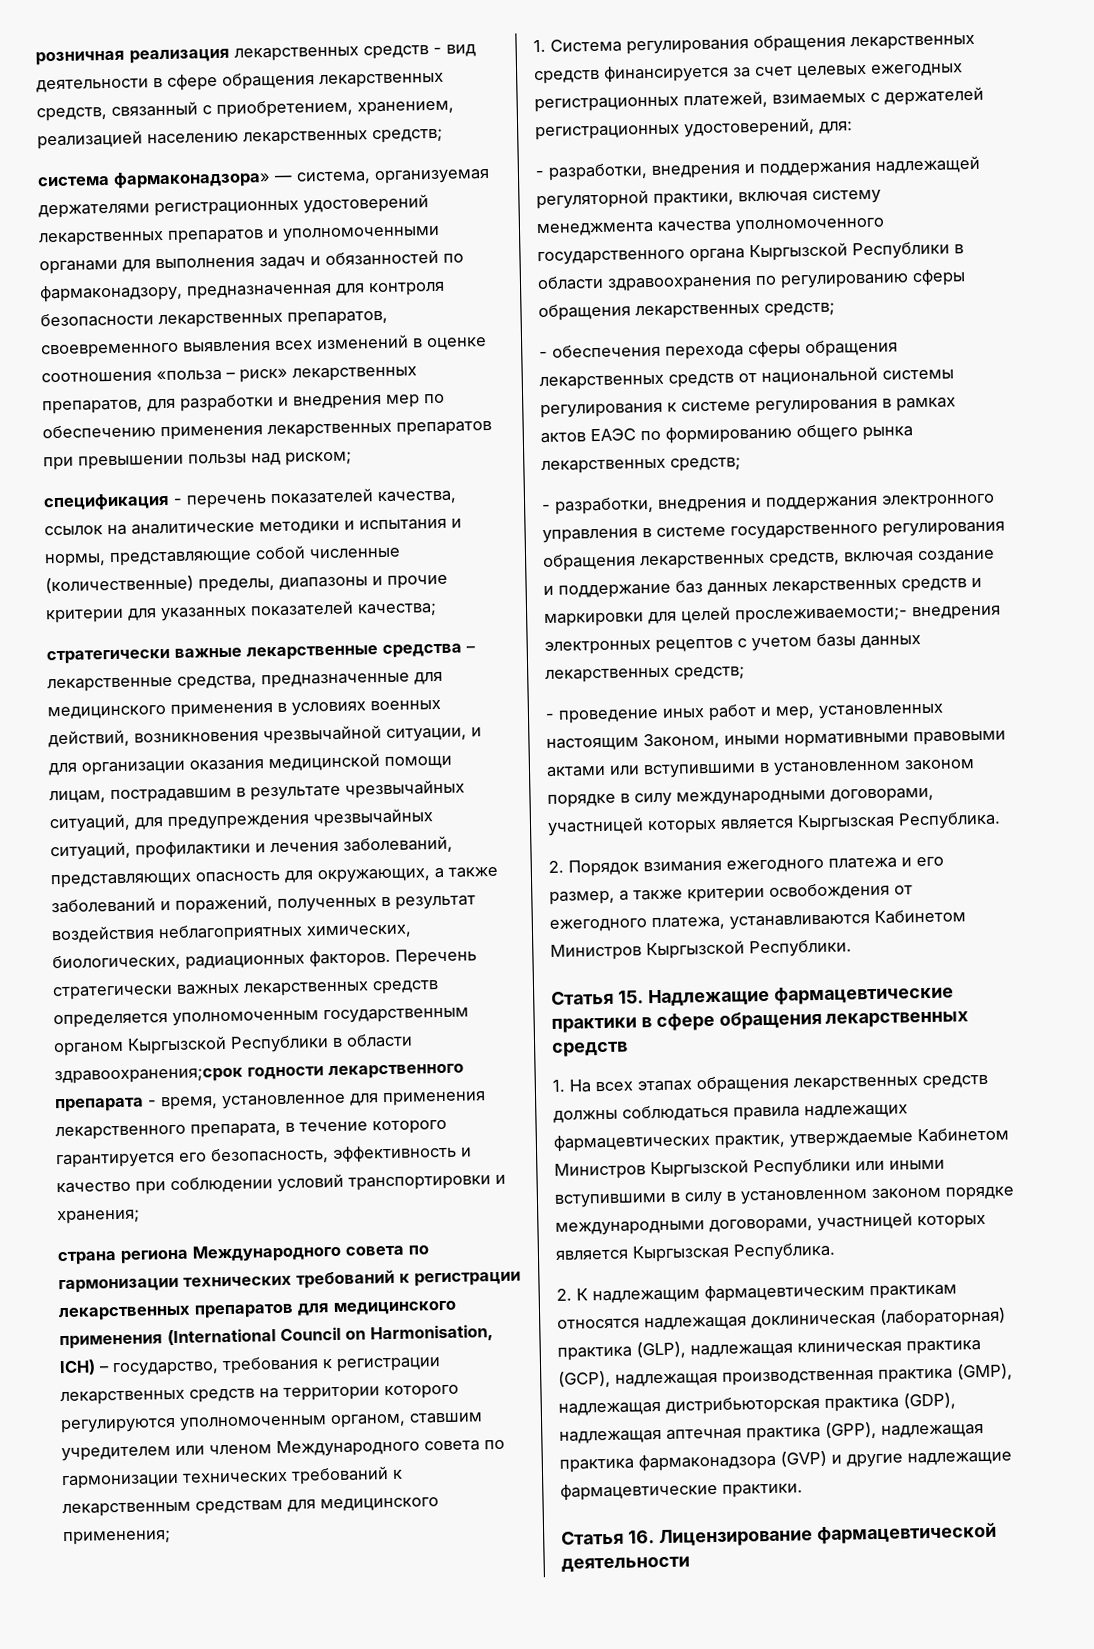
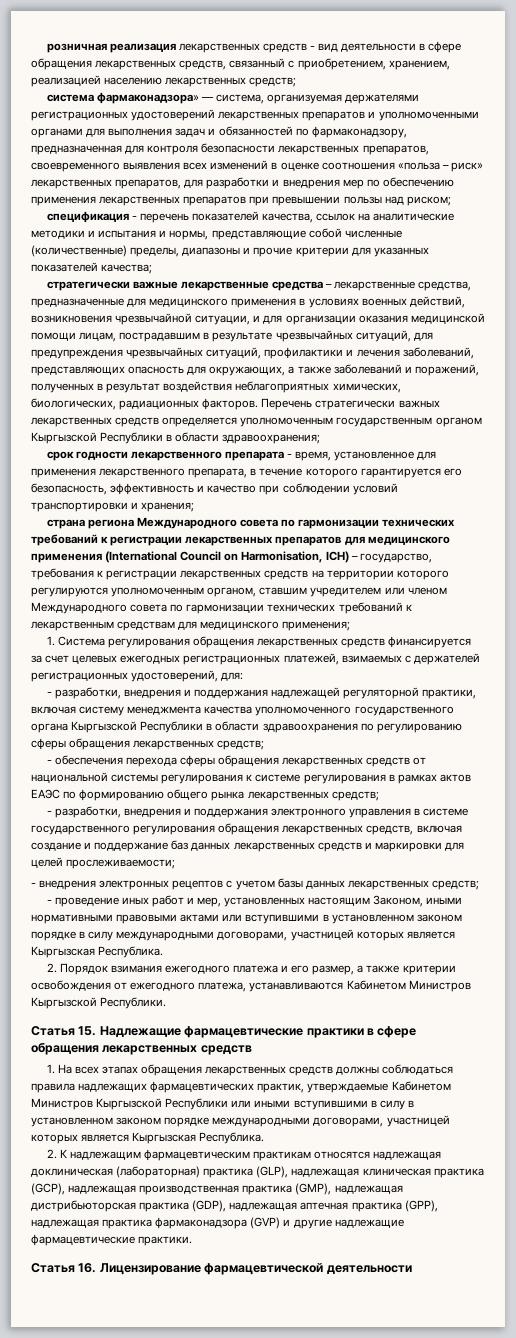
- Перечень стратегически важных лекарственных средств определяется уполномоченным государственным органом Кыргызской Республики в области здравоохранения;срок годности лекарственного препарата - время, установленное для применения лекарственного препарата, в течение которого гарантируется его безопасность, эффективность и качество при соблюдении условий транспортировки и хранения;
+ Перечень стратегически важных лекарственных средств определяется уполномоченным государственным органом Кыргызской Республики в области здравоохранения;
+ срок годности лекарственного препарата - время, установленное для применения лекарственного препарата, в течение которого гарантируется его безопасность, эффективность и качество при соблюдении условий транспортировки и хранения;
- - разработки, внедрения и поддержания электронного управления в системе государственного регулирования обращения лекарственных средств, включая создание и поддержание баз данных лекарственных средств и маркировки для целей прослеживаемости;- внедрения электронных рецептов с учетом базы данных лекарственных средств;
+ - разработки, внедрения и поддержания электронного управления в системе государственного регулирования обращения лекарственных средств, включая создание и поддержание баз данных лекарственных средств и маркировки для целей прослеживаемости;
+ - внедрения электронных рецептов с учетом базы данных лекарственных средств;

